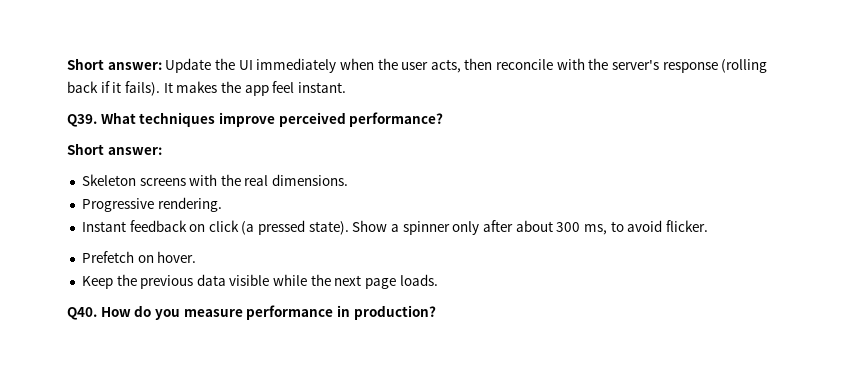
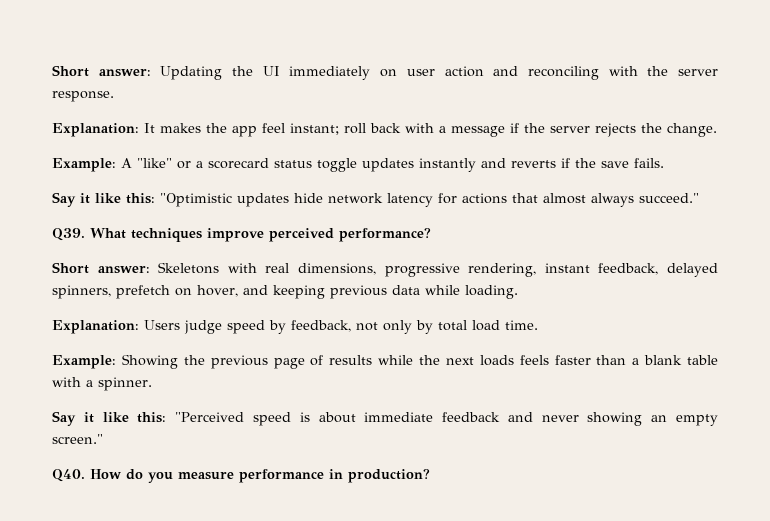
- Short answer: Update the UI immediately when the user acts, then reconcile with the server's response (rolling back if it fails). It makes the app feel instant.
+ Short answer: Updating the UI immediately on user action and reconciling with the server response.
+ Explanation: It makes the app feel instant; roll back with a message if the server rejects the change.
+ Example: A "like" or a scorecard status toggle updates instantly and reverts if the save fails.
+ Say it like this: "Optimistic updates hide network latency for actions that almost always succeed."
  Q39. What techniques improve perceived performance?
- Short answer:
- Skeleton screens with the real dimensions.
- Progressive rendering.
- Instant feedback on click (a pressed state). Show a spinner only after about 300 ms, to avoid flicker.
- Prefetch on hover.
- Keep the previous data visible while the next page loads.
+ Short answer: Skeletons with real dimensions, progressive rendering, instant feedback, delayed spinners, prefetch on hover, and keeping previous data while loading.
+ Explanation: Users judge speed by feedback, not only by total load time.
+ Example: Showing the previous page of results while the next loads feels faster than a blank table with a spinner.
+ Say it like this: "Perceived speed is about immediate feedback and never showing an empty screen."

